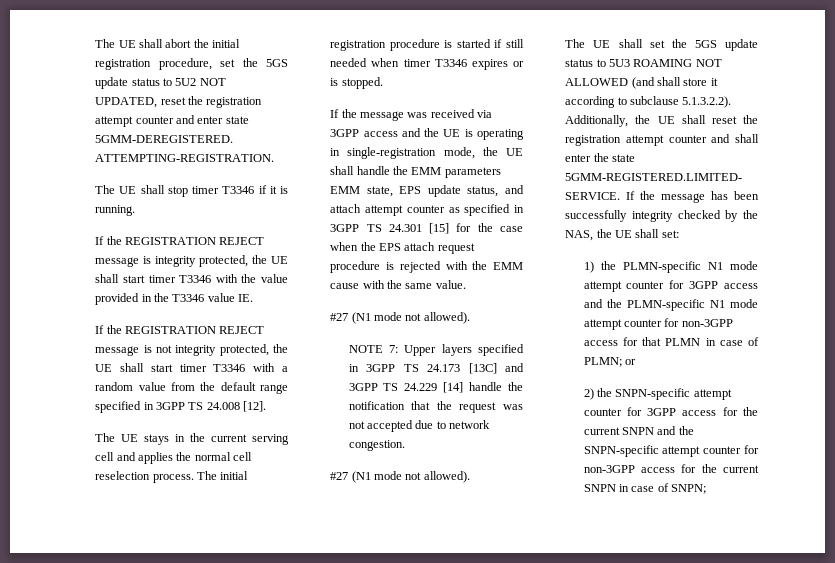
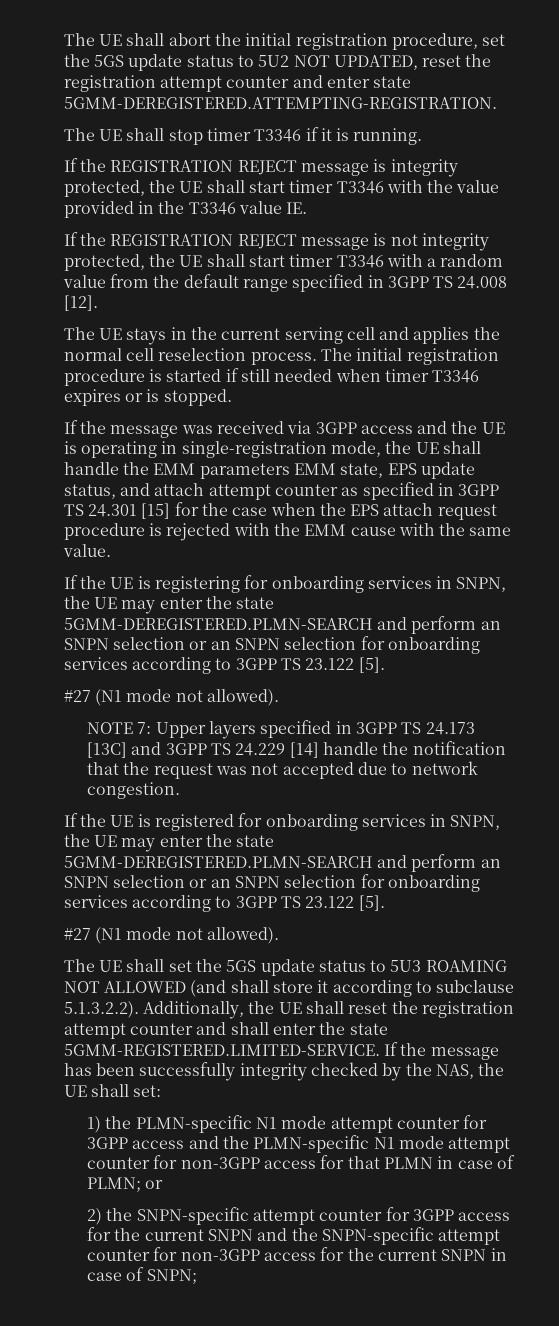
+ If the UE is registering for onboarding services in SNPN, the UE may enter the state 5GMM-DEREGISTERED.PLMN-SEARCH and perform an SNPN selection or an SNPN selection for onboarding services according to 3GPP TS 23.122 [5].
+ If the UE is registered for onboarding services in SNPN, the UE may enter the state 5GMM-DEREGISTERED.PLMN-SEARCH and perform an SNPN selection or an SNPN selection for onboarding services according to 3GPP TS 23.122 [5].

